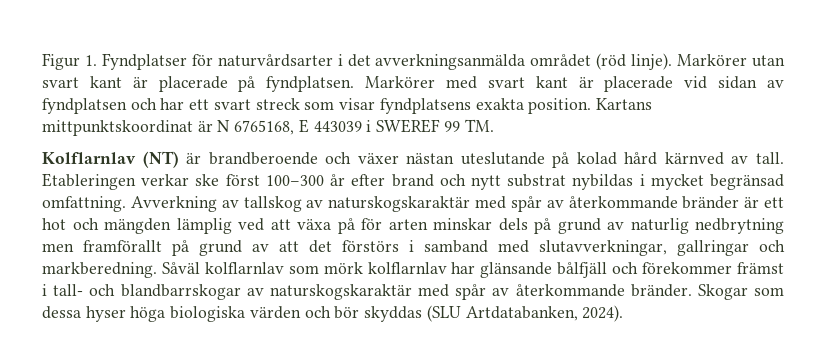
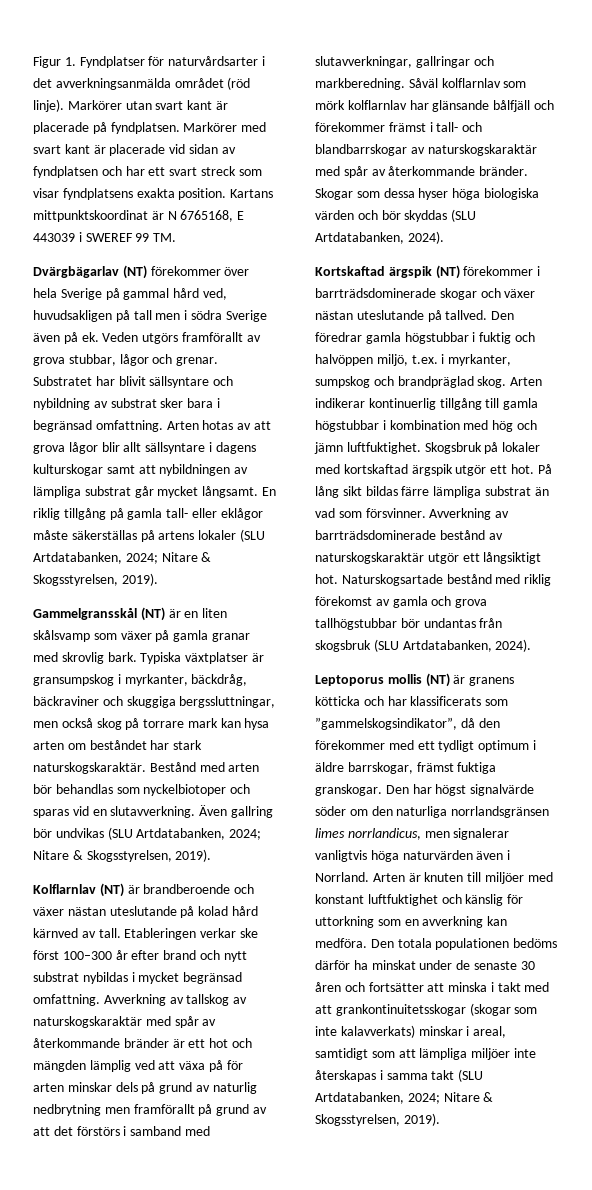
+ Dvärgbägarlav (NT) förekommer över hela Sverige på gammal hård ved, huvudsakligen på tall men i södra Sverige även på ek. Veden utgörs framförallt av grova stubbar, lågor och grenar. Substratet har blivit sällsyntare och nybildning av substrat sker bara i begränsad omfattning. Arten hotas av att grova lågor blir allt sällsyntare i dagens kulturskogar samt att nybildningen av lämpliga substrat går mycket långsamt. En riklig tillgång på gamla tall- eller eklågor måste säkerställas på artens lokaler (SLU Artdatabanken, 2024; Nitare & Skogsstyrelsen, 2019).
+ Gammelgransskål (NT) är en liten skålsvamp som växer på gamla granar med skrovlig bark. Typiska växtplatser är gransumpskog i myrkanter, bäckdråg, bäckraviner och skuggiga bergssluttningar, men också skog på torrare mark kan hysa arten om beståndet har stark naturskogskaraktär. Bestånd med arten bör behandlas som nyckelbiotoper och sparas vid en slutavverkning. Även gallring bör undvikas (SLU Artdatabanken, 2024; Nitare & Skogsstyrelsen, 2019).
+ Kortskaftad ärgspik (NT) förekommer i barrträdsdominerade skogar och växer nästan uteslutande på tallved. Den föredrar gamla högstubbar i fuktig och halvöppen miljö, t.ex. i myrkanter, sumpskog och brandpräglad skog. Arten indikerar kontinuerlig tillgång till gamla högstubbar i kombination med hög och jämn luftfuktighet. Skogsbruk på lokaler med kortskaftad ärgspik utgör ett hot. På lång sikt bildas färre lämpliga substrat än vad som försvinner. Avverkning av barrträdsdominerade bestånd av naturskogskaraktär utgör ett långsiktigt hot. Naturskogsartade bestånd med riklig förekomst av gamla och grova tallhögstubbar bör undantas från skogsbruk (SLU Artdatabanken, 2024).
+ Leptoporus mollis (NT) är granens kötticka och har klassificerats som ”gammelskogsindikator”, då den förekommer med ett tydligt optimum i äldre barrskogar, främst fuktiga granskogar. Den har högst signalvärde söder om den naturliga norrlandsgränsen limes norrlandicus, men signalerar vanligtvis höga naturvärden även i Norrland. Arten är knuten till miljöer med konstant luftfuktighet och känslig för uttorkning som en avverkning kan medföra. Den totala populationen bedöms därför ha minskat under de senaste 30 åren och fortsätter att minska i takt med att grankontinuitetsskogar (skogar som inte kalavverkats) minskar i areal, samtidigt som att lämpliga miljöer inte återskapas i samma takt (SLU Artdatabanken, 2024; Nitare & Skogsstyrelsen, 2019).

